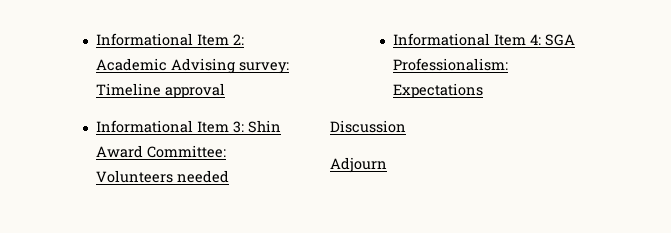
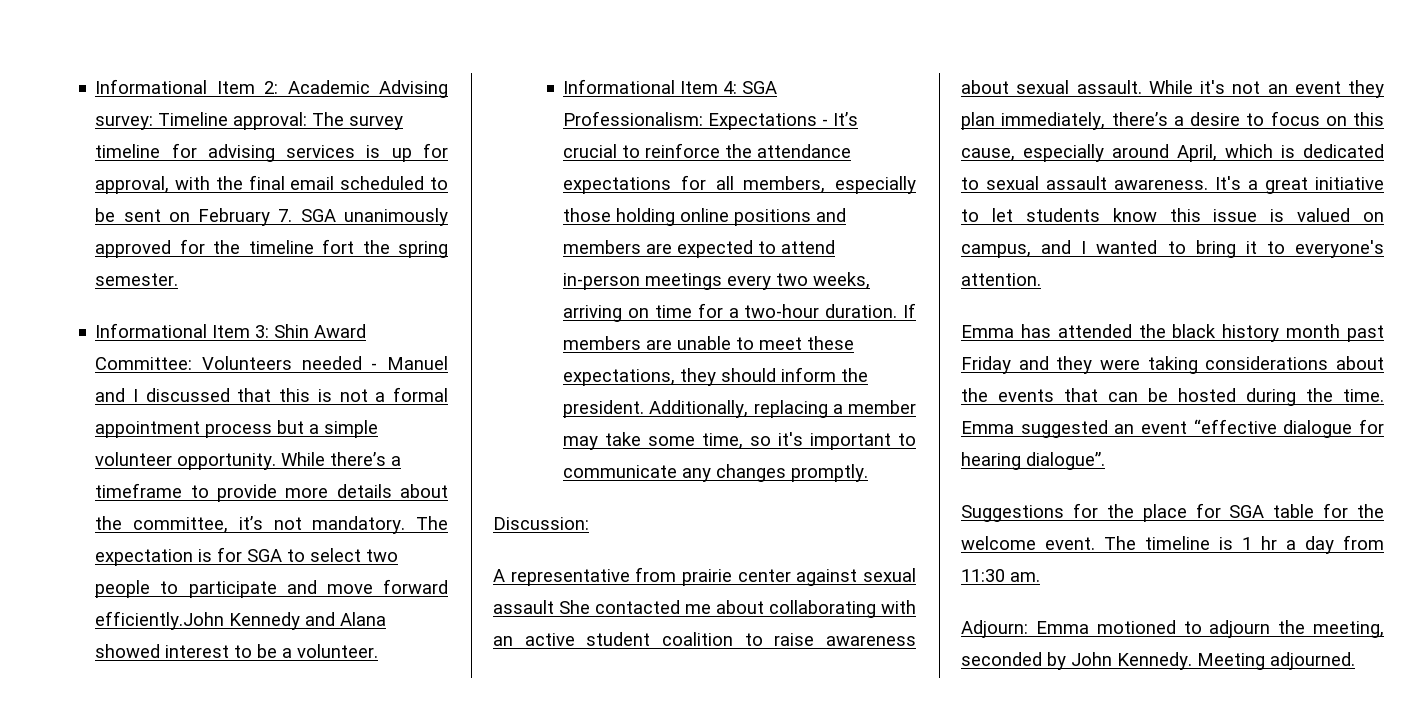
- Informational Item 2: Academic Advising survey: Timeline approval
+ Informational Item 2: Academic Advising survey: Timeline approval: The survey timeline for advising services is up for approval, with the final email scheduled to be sent on February 7. SGA unanimously approved for the timeline fort the spring semester.
- Informational Item 3: Shin Award Committee: Volunteers needed
+ Informational Item 3: Shin Award Committee: Volunteers needed - Manuel and I discussed that this is not a formal appointment process but a simple volunteer opportunity. While there’s a timeframe to provide more details about the committee, it’s not mandatory. The expectation is for SGA to select two people to participate and move forward efficiently.John Kennedy and Alana showed interest to be a volunteer.
- Informational Item 4: SGA Professionalism: Expectations
- Discussion
- Adjourn
+ Informational Item 4: SGA Professionalism: Expectations - It’s crucial to reinforce the attendance expectations for all members, especially those holding online positions and members are expected to attend in-person meetings every two weeks, arriving on time for a two-hour duration. If members are unable to meet these expectations, they should inform the president. Additionally, replacing a member may take some time, so it's important to communicate any changes promptly.
+ Discussion:
+ A representative from prairie center against sexual assault She contacted me about collaborating with an active student coalition to raise awareness about sexual assault. While it's not an event they plan immediately, there’s a desire to focus on this cause, especially around April, which is dedicated to sexual assault awareness. It's a great initiative to let students know this issue is valued on campus, and I wanted to bring it to everyone's attention.
+ Emma has attended the black history month past Friday and they were taking considerations about the events that can be hosted during the time. Emma suggested an event “effective dialogue for hearing dialogue”.
+ Suggestions for the place for SGA table for the welcome event. The timeline is 1 hr a day from 11:30 am.
+ Adjourn: Emma motioned to adjourn the meeting, seconded by John Kennedy. Meeting adjourned.

